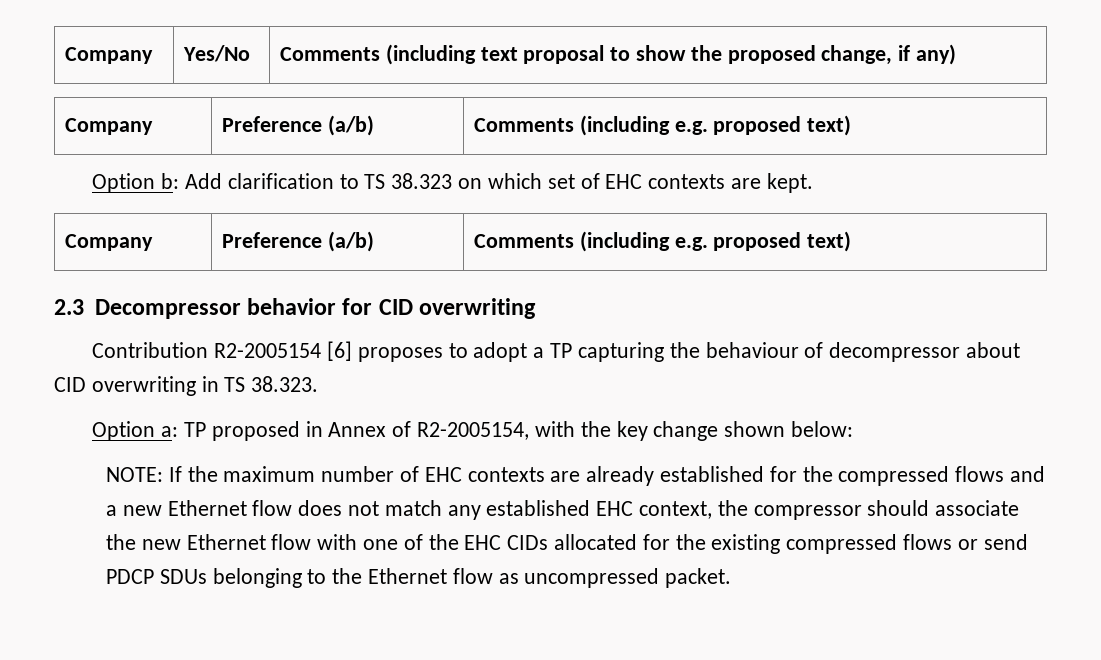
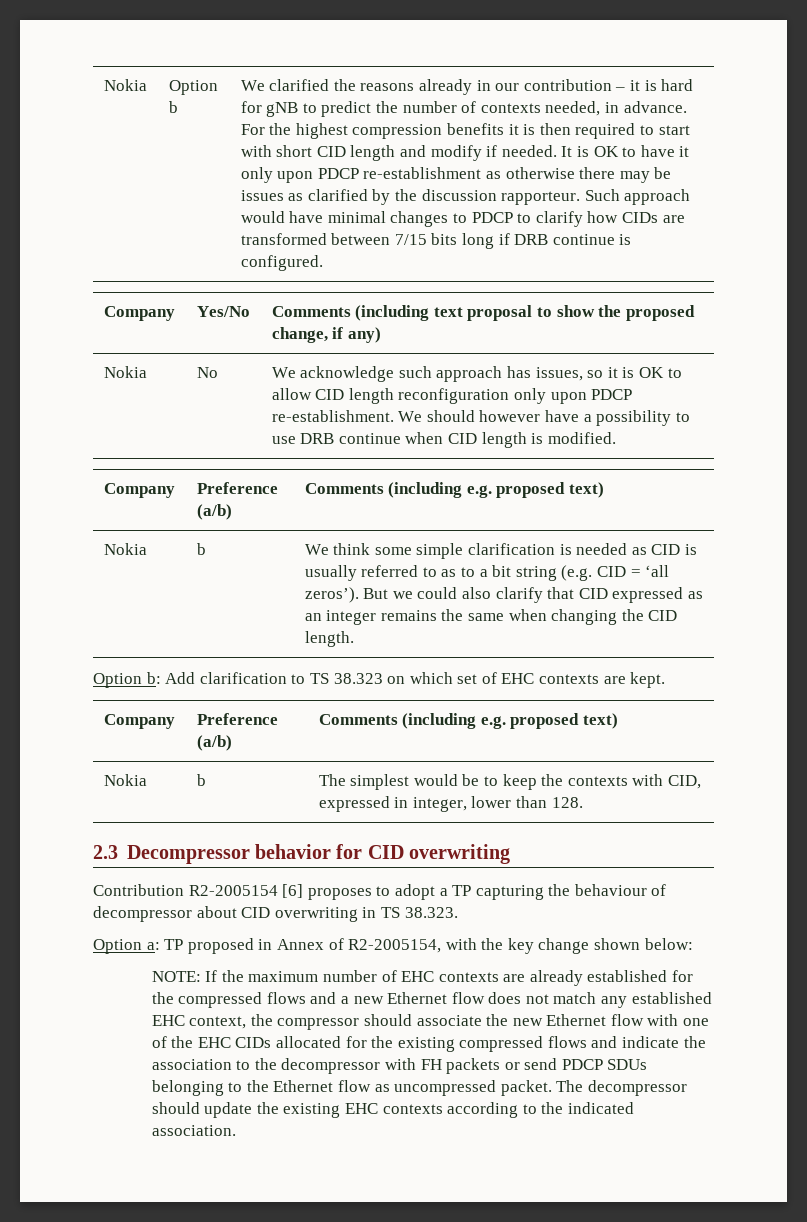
+ Nokia | Option b | We clarified the reasons already in our contribution – it is hard for gNB to predict the number of contexts needed, in advance. For the highest compression benefits it is then required to start with short CID length and modify if needed. It is OK to have it only upon PDCP re-establishment as otherwise there may be issues as clarified by the discussion rapporteur. Such approach would have minimal changes to PDCP to clarify how CIDs are transformed between 7/15 bits long if DRB continue is configured.
  Company | Yes/No | Comments (including text proposal to show the proposed change, if any)
+ Nokia | No | We acknowledge such approach has issues, so it is OK to allow CID length reconfiguration only upon PDCP re-establishment. We should however have a possibility to use DRB continue when CID length is modified.
  Company | Preference (a/b) | Comments (including e.g. proposed text)
+ Nokia | b | We think some simple clarification is needed as CID is usually referred to as to a bit string (e.g. CID = ‘all zeros’). But we could also clarify that CID expressed as an integer remains the same when changing the CID length.
+ Nokia | b | The simplest would be to keep the contexts with CID, expressed in integer, lower than 128.
- NOTE: If the maximum number of EHC contexts are already established for the compressed flows and a new Ethernet flow does not match any established EHC context, the compressor should associate the new Ethernet flow with one of the EHC CIDs allocated for the existing compressed flows or send PDCP SDUs belonging to the Ethernet flow as uncompressed packet.
+ NOTE: If the maximum number of EHC contexts are already established for the compressed flows and a new Ethernet flow does not match any established EHC context, the compressor should associate the new Ethernet flow with one of the EHC CIDs allocated for the existing compressed flows and indicate the association to the decompressor with FH packets or send PDCP SDUs belonging to the Ethernet flow as uncompressed packet.
+ The decompressor should update the existing EHC contexts according to the indicated association.

